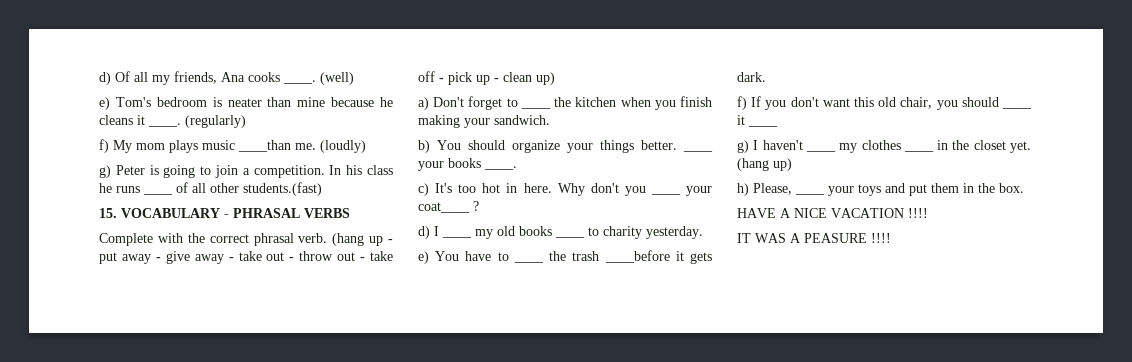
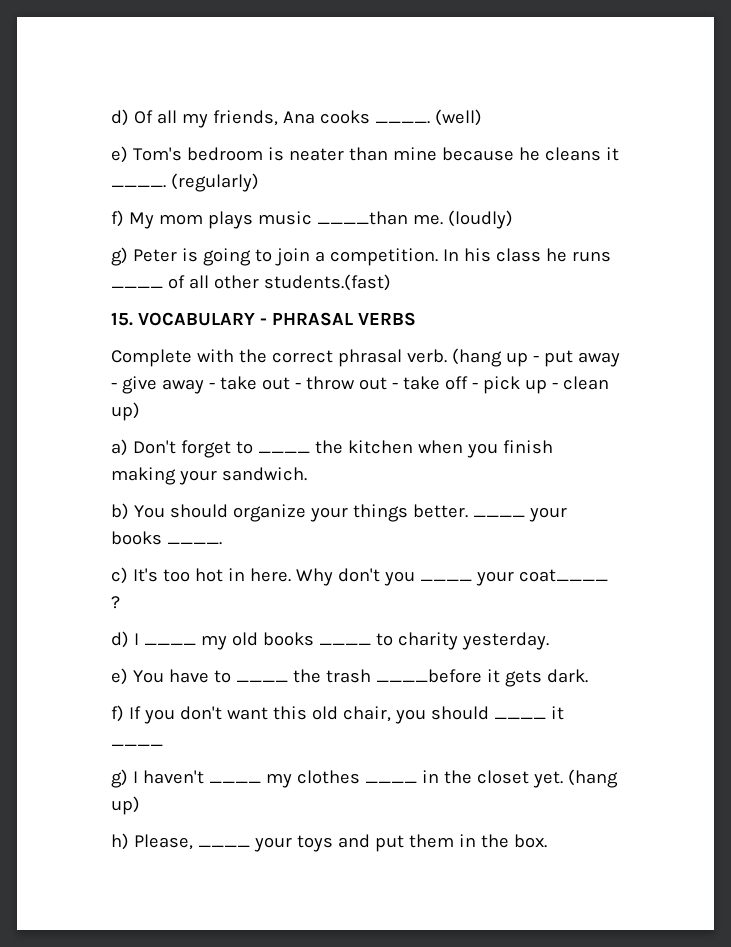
- HAVE A NICE VACATION !!!!
- IT WAS A PEASURE !!!!

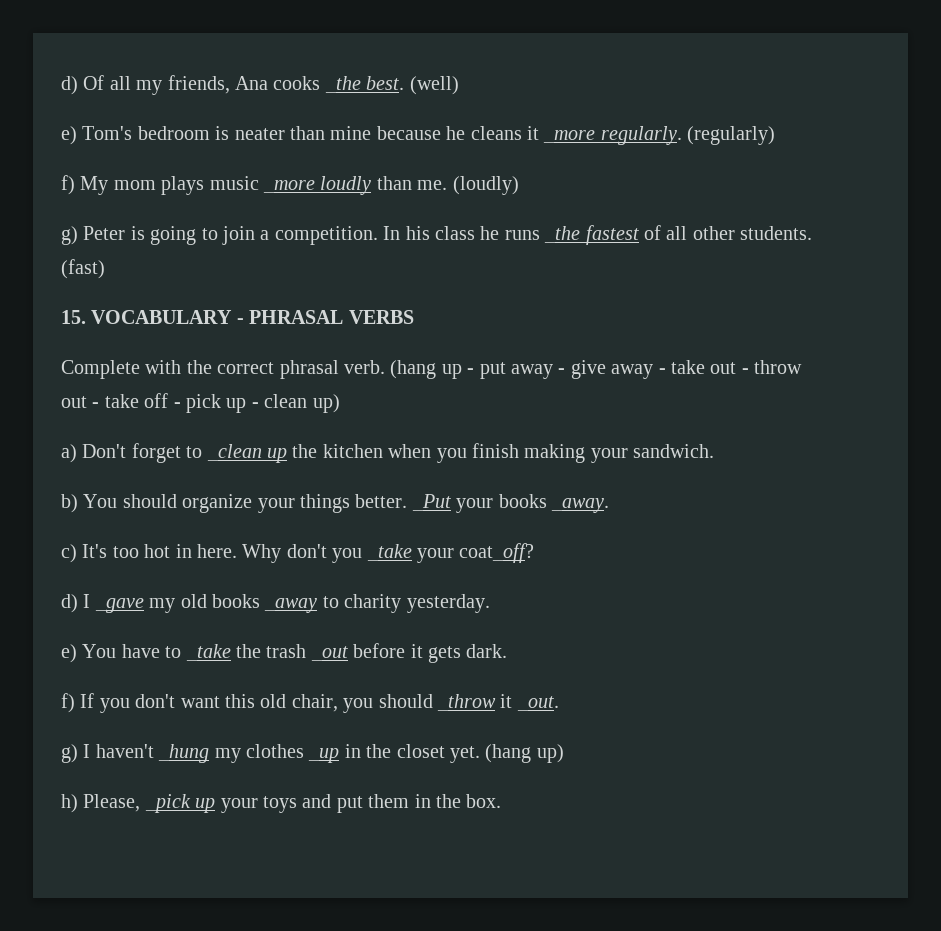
- d) Of all my friends, Ana cooks ____.
+ d) Of all my friends, Ana cooks _the best.
- e) Tom's bedroom is neater than mine because he cleans it ____.
+ e) Tom's bedroom is neater than mine because he cleans it _more regularly.
- f) My mom plays music ____than me.
+ f) My mom plays music _more loudly than me.
- In his class he runs ____ of all other students.(fast)
+ In his class he runs _the fastest of all other students. (fast)
- a) Don't forget to ____ the kitchen when you finish making your sandwich.
+ a) Don't forget to _clean up the kitchen when you finish making your sandwich.
- ____ your books ____.
+ _Put your books _away.
- Why don't you ____ your coat____ ?
+ Why don't you _take your coat_off?
- d) I ____ my old books ____ to charity yesterday.
+ d) I _gave my old books _away to charity yesterday.
- e) You have to ____ the trash ____before it gets dark.
+ e) You have to _take the trash _out before it gets dark.
- f) If you don't want this old chair, you should ____ it ____
+ f) If you don't want this old chair, you should _throw it _out.
- g) I haven't ____ my clothes ____ in the closet yet.
+ g) I haven't _hung my clothes _up in the closet yet.
- h) Please, ____ your toys and put them in the box.
+ h) Please, _pick up your toys and put them in the box.

